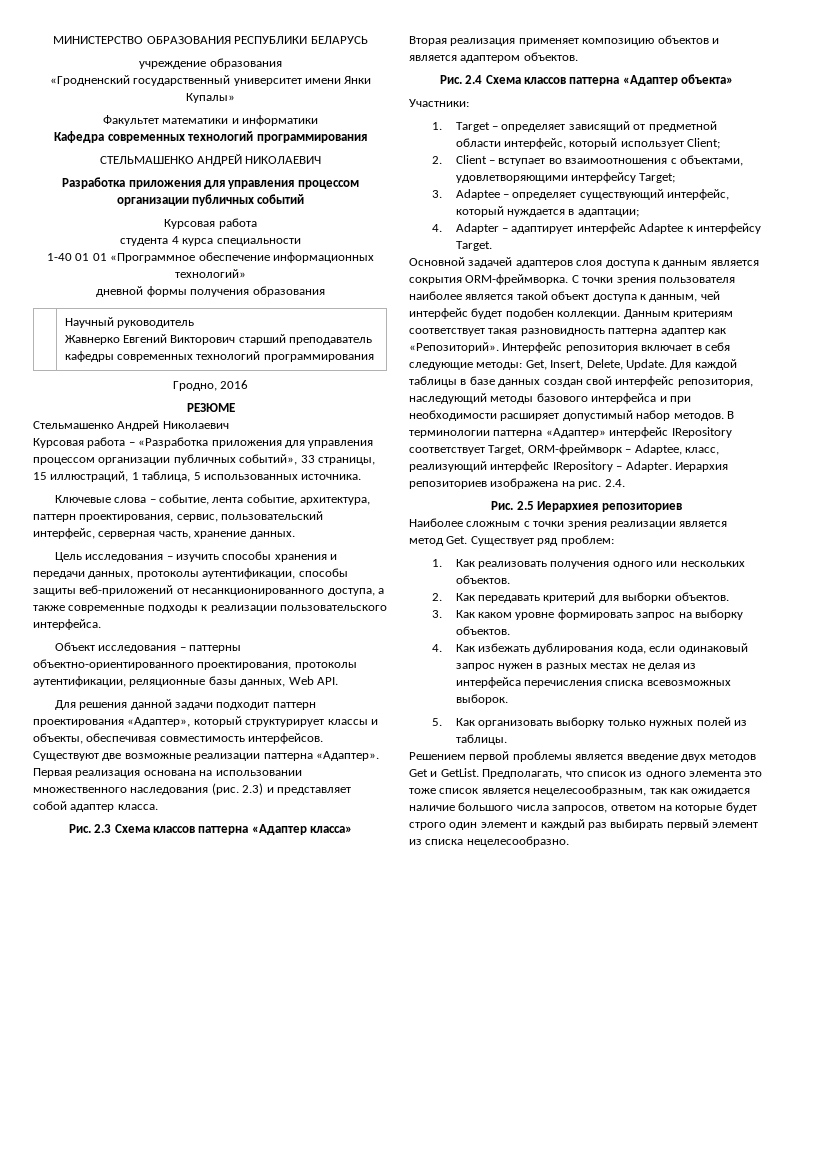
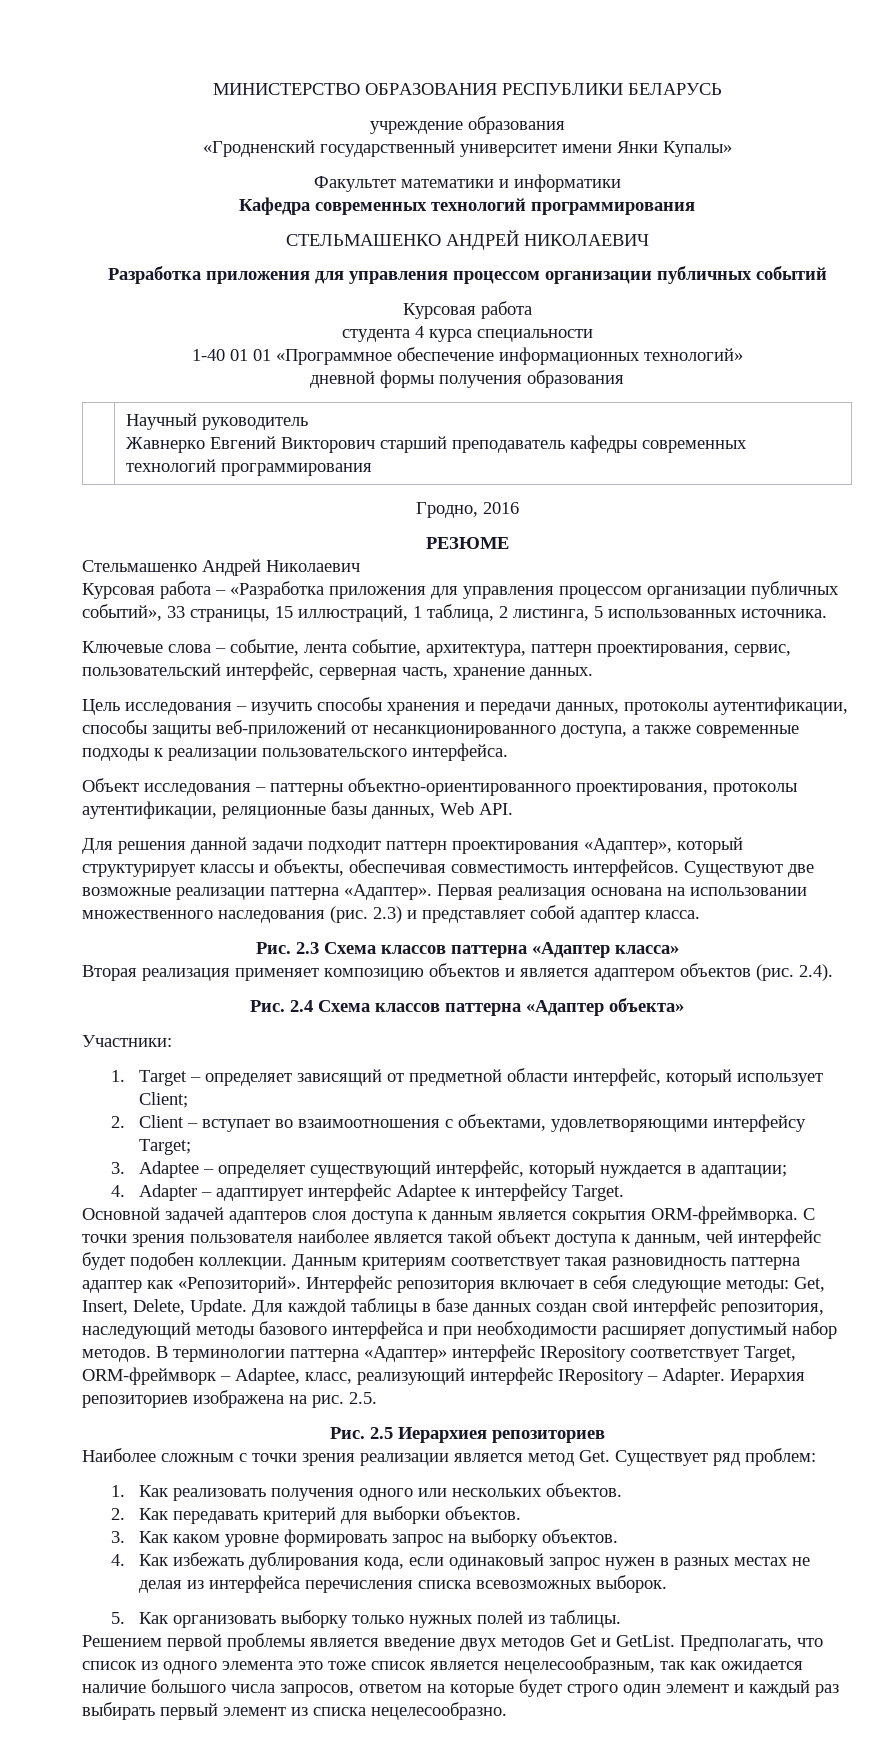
- Курсовая работа – «Разработка приложения для управления процессом организации публичных событий», 33 страницы, 15 иллюстраций, 1 таблица, 5 использованных источника.
+ Курсовая работа – «Разработка приложения для управления процессом организации публичных событий», 33 страницы, 15 иллюстраций, 1 таблица, 2 листинга, 5 использованных источника.
- Вторая реализация применяет композицию объектов и является адаптером объектов.
+ Вторая реализация применяет композицию объектов и является адаптером объектов (рис. 2.4).
- 2.4.
+ 2.5.

